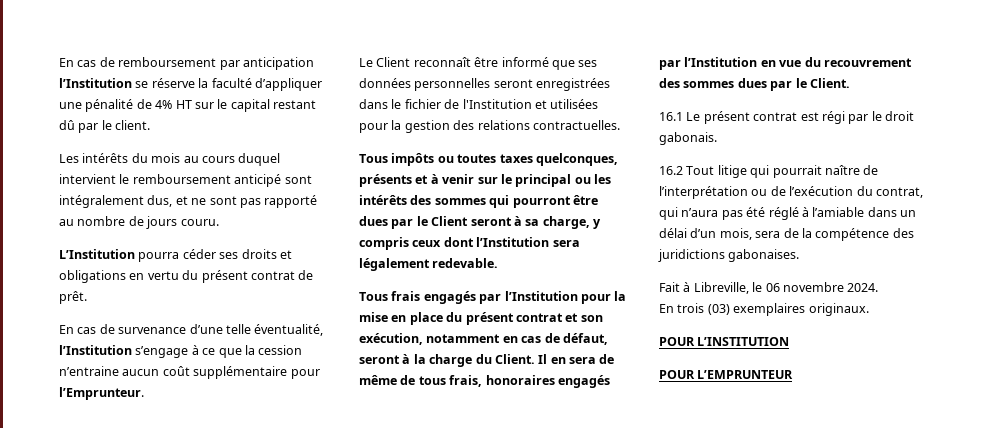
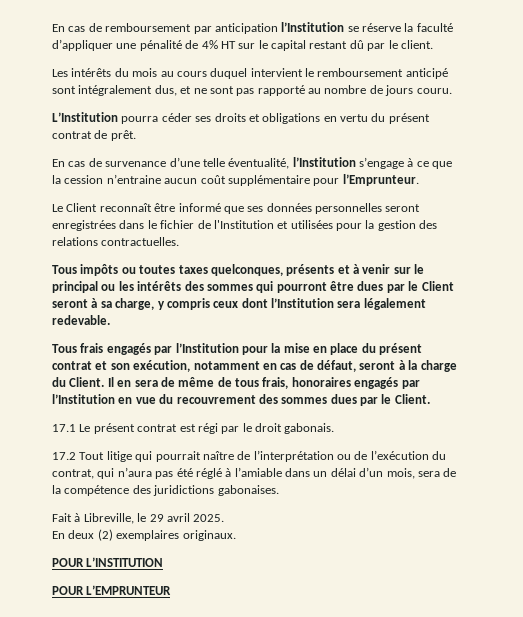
- 16.1 Le présent contrat est régi par le droit gabonais.
+ 17.1 Le présent contrat est régi par le droit gabonais.
- 16.2 Tout litige qui pourrait naître de l’interprétation ou de l’exécution du contrat, qui n’aura pas été réglé à l’amiable dans un délai d’un mois, sera de la compétence des juridictions gabonaises.
+ 17.2 Tout litige qui pourrait naître de l’interprétation ou de l’exécution du contrat, qui n’aura pas été réglé à l’amiable dans un délai d’un mois, sera de la compétence des juridictions gabonaises.
- Fait à Libreville, le 06 novembre 2024.
- En trois (03) exemplaires originaux.
+ Fait à Libreville, le 29 avril 2025.
+ En deux (2) exemplaires originaux.

